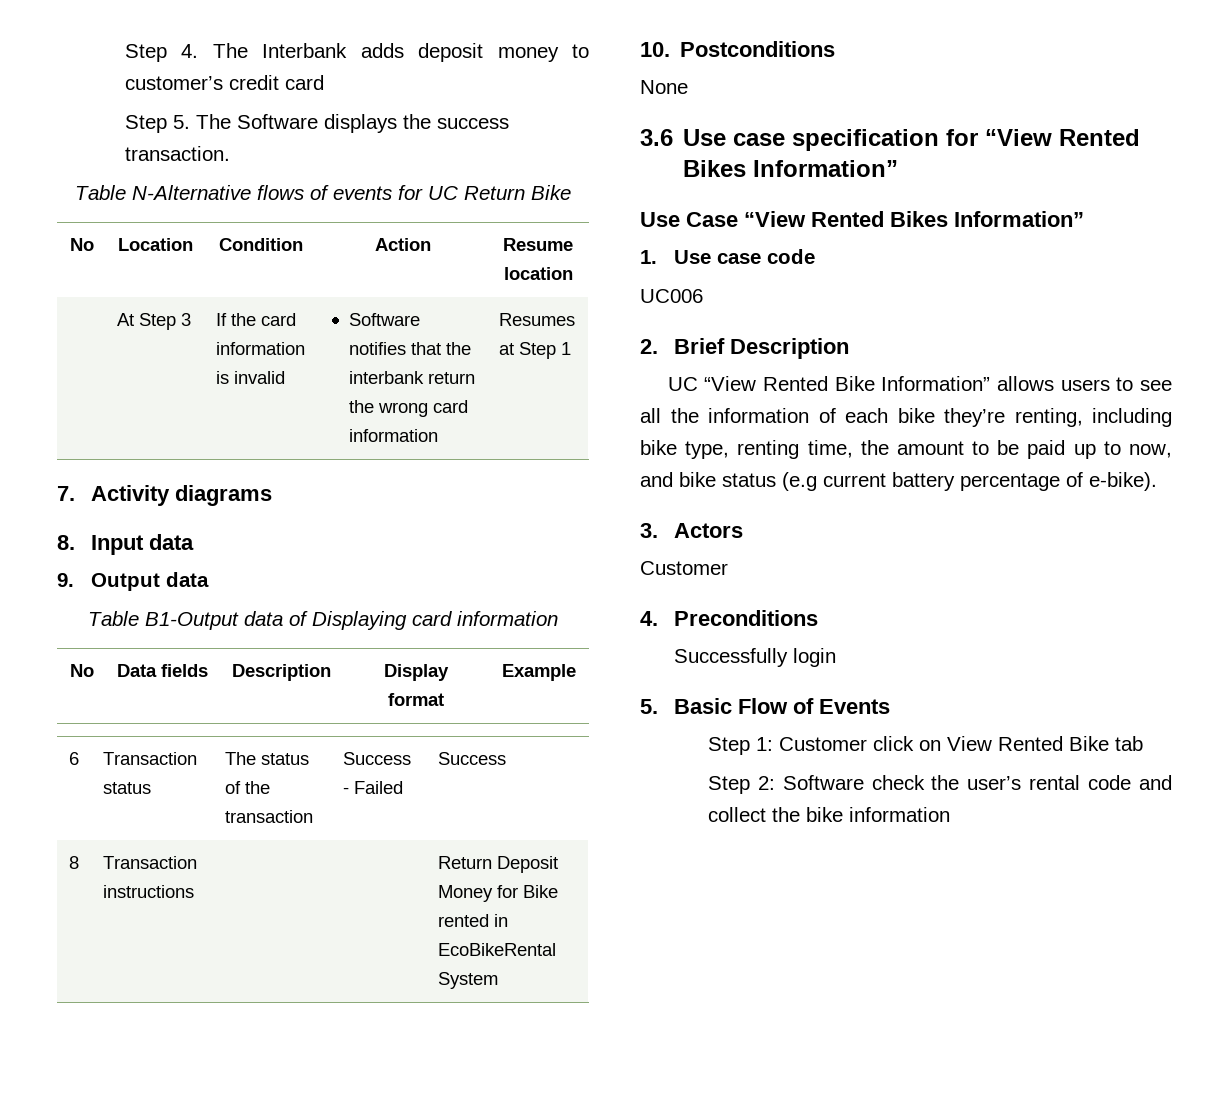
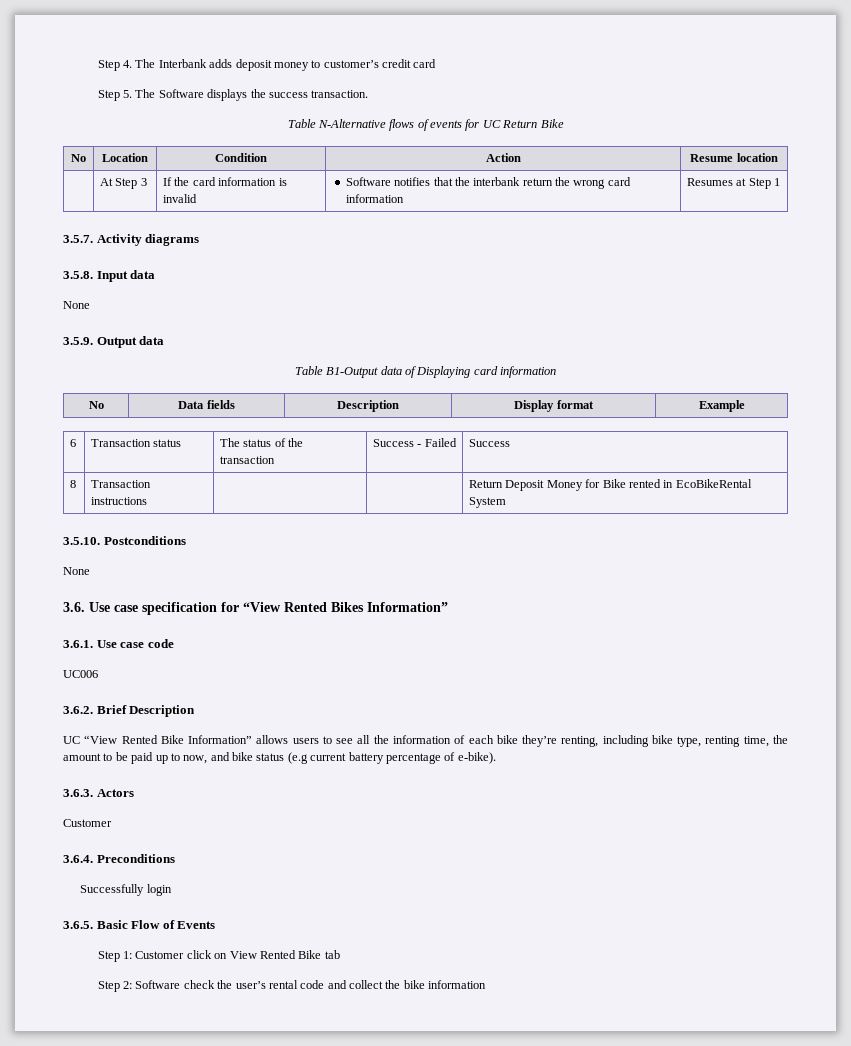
- 7. Activity diagrams
+ 3.5.7. Activity diagrams
- 8. Input data
- 9. Output data
+ 3.5.8. Input data
+ None
+ 3.5.9. Output data
- 10. Postconditions
+ 3.5.10. Postconditions
- 3.6 Use case specification for “View Rented Bikes Information”
+ 3.6. Use case specification for “View Rented Bikes Information”
- Use Case “View Rented Bikes Information”
- 1. Use case code
+ 3.6.1. Use case code
- 2. Brief Description
+ 3.6.2. Brief Description
- 3. Actors
+ 3.6.3. Actors
- 4. Preconditions
+ 3.6.4. Preconditions
- 5. Basic Flow of Events
+ 3.6.5. Basic Flow of Events

